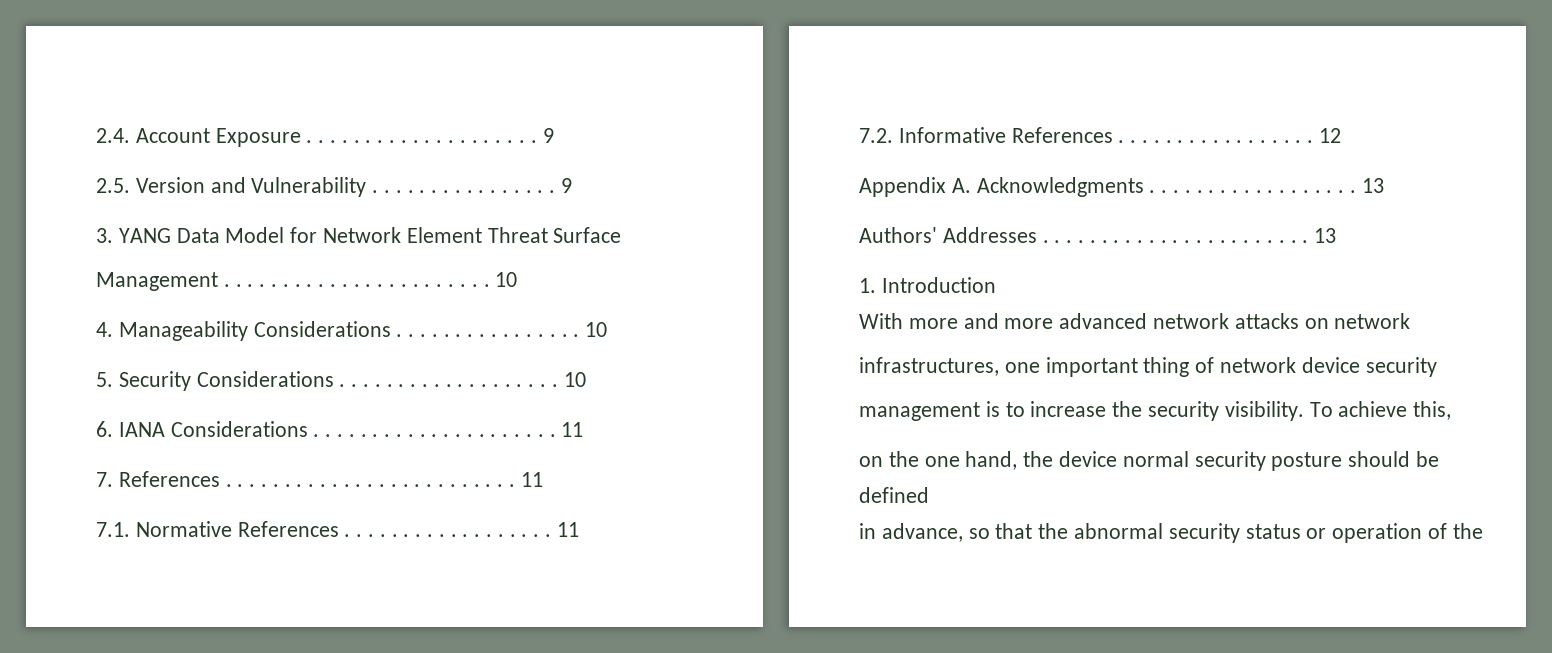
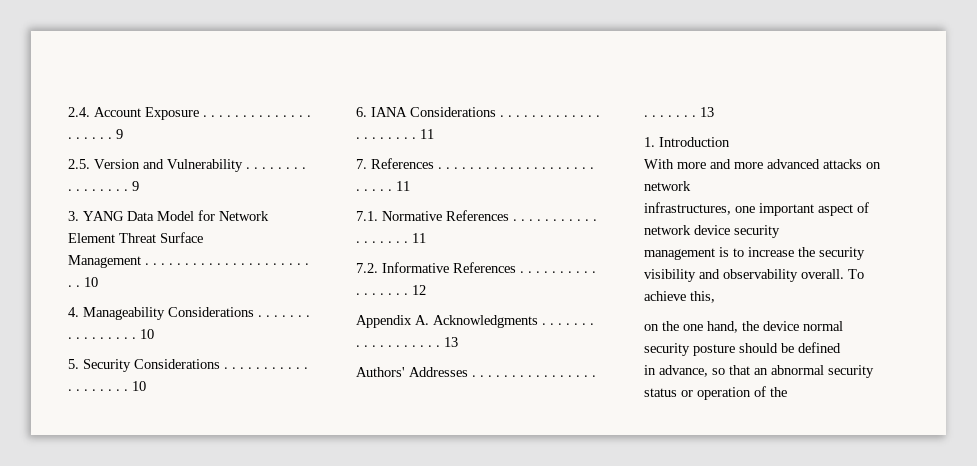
- With more and more advanced network attacks on network
+ With more and more advanced attacks on network
- infrastructures, one important thing of network device security
+ infrastructures, one important aspect of network device security
- management is to increase the security visibility.
+ management is to increase the security visibility and observability overall.
- in advance, so that the abnormal security status or operation of the
+ in advance, so that an abnormal security status or operation of the

